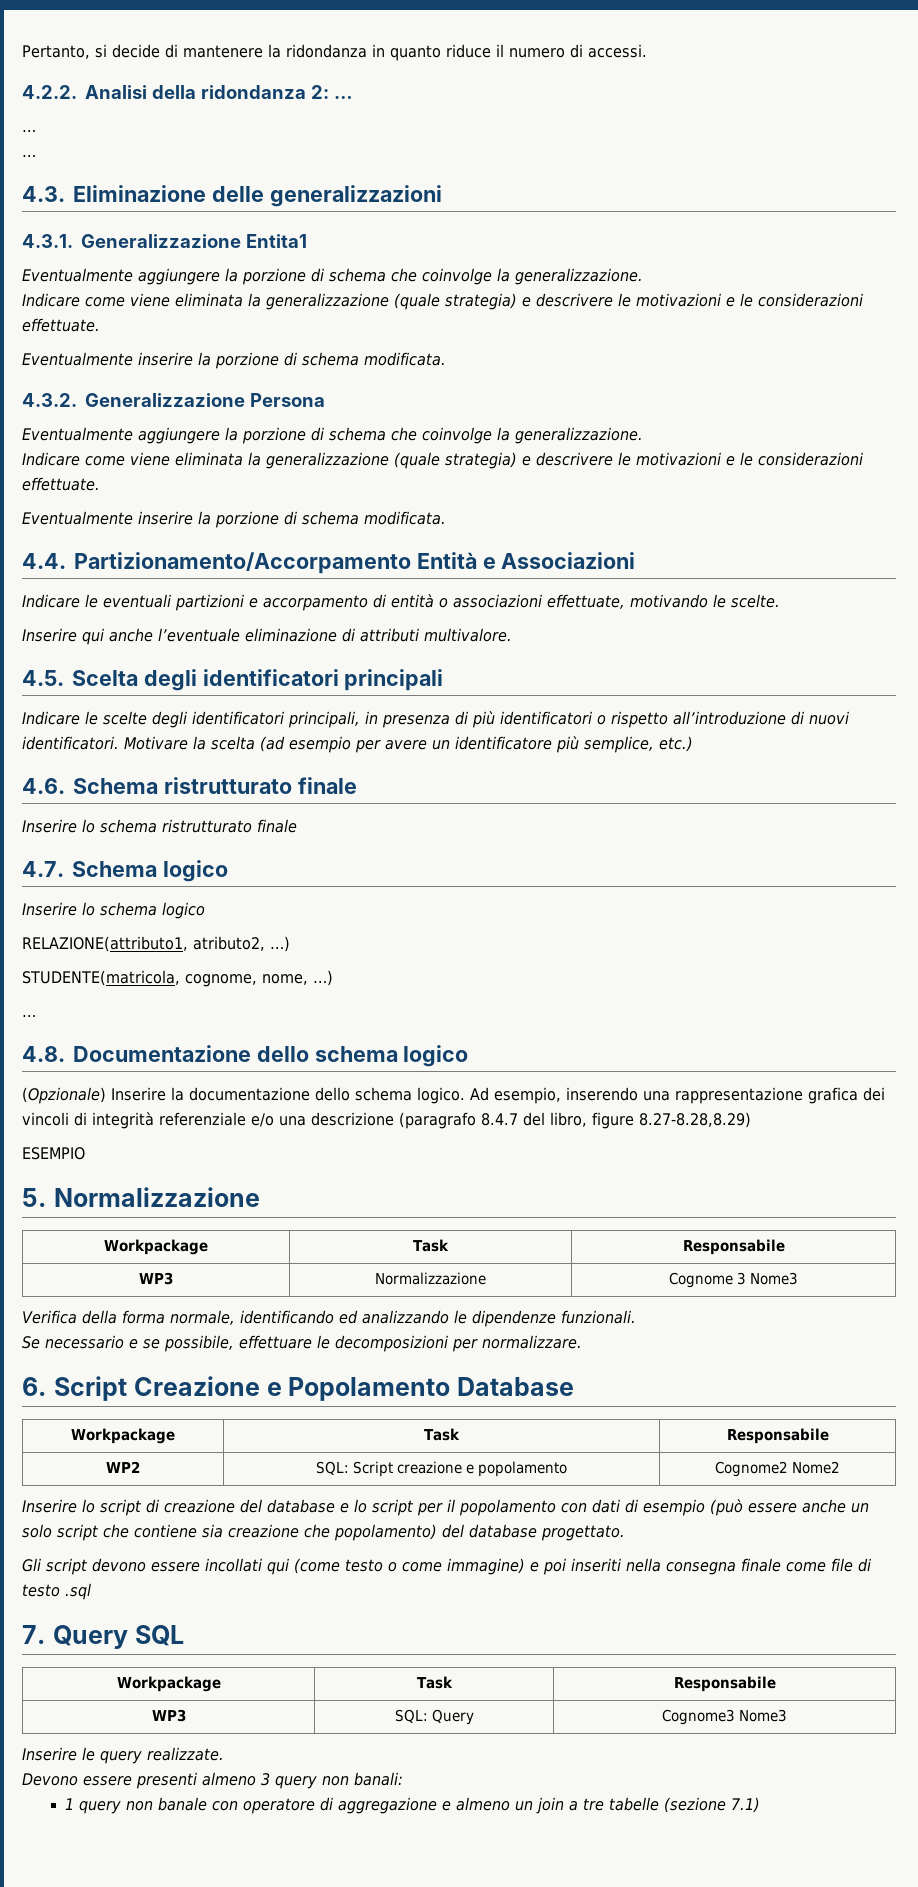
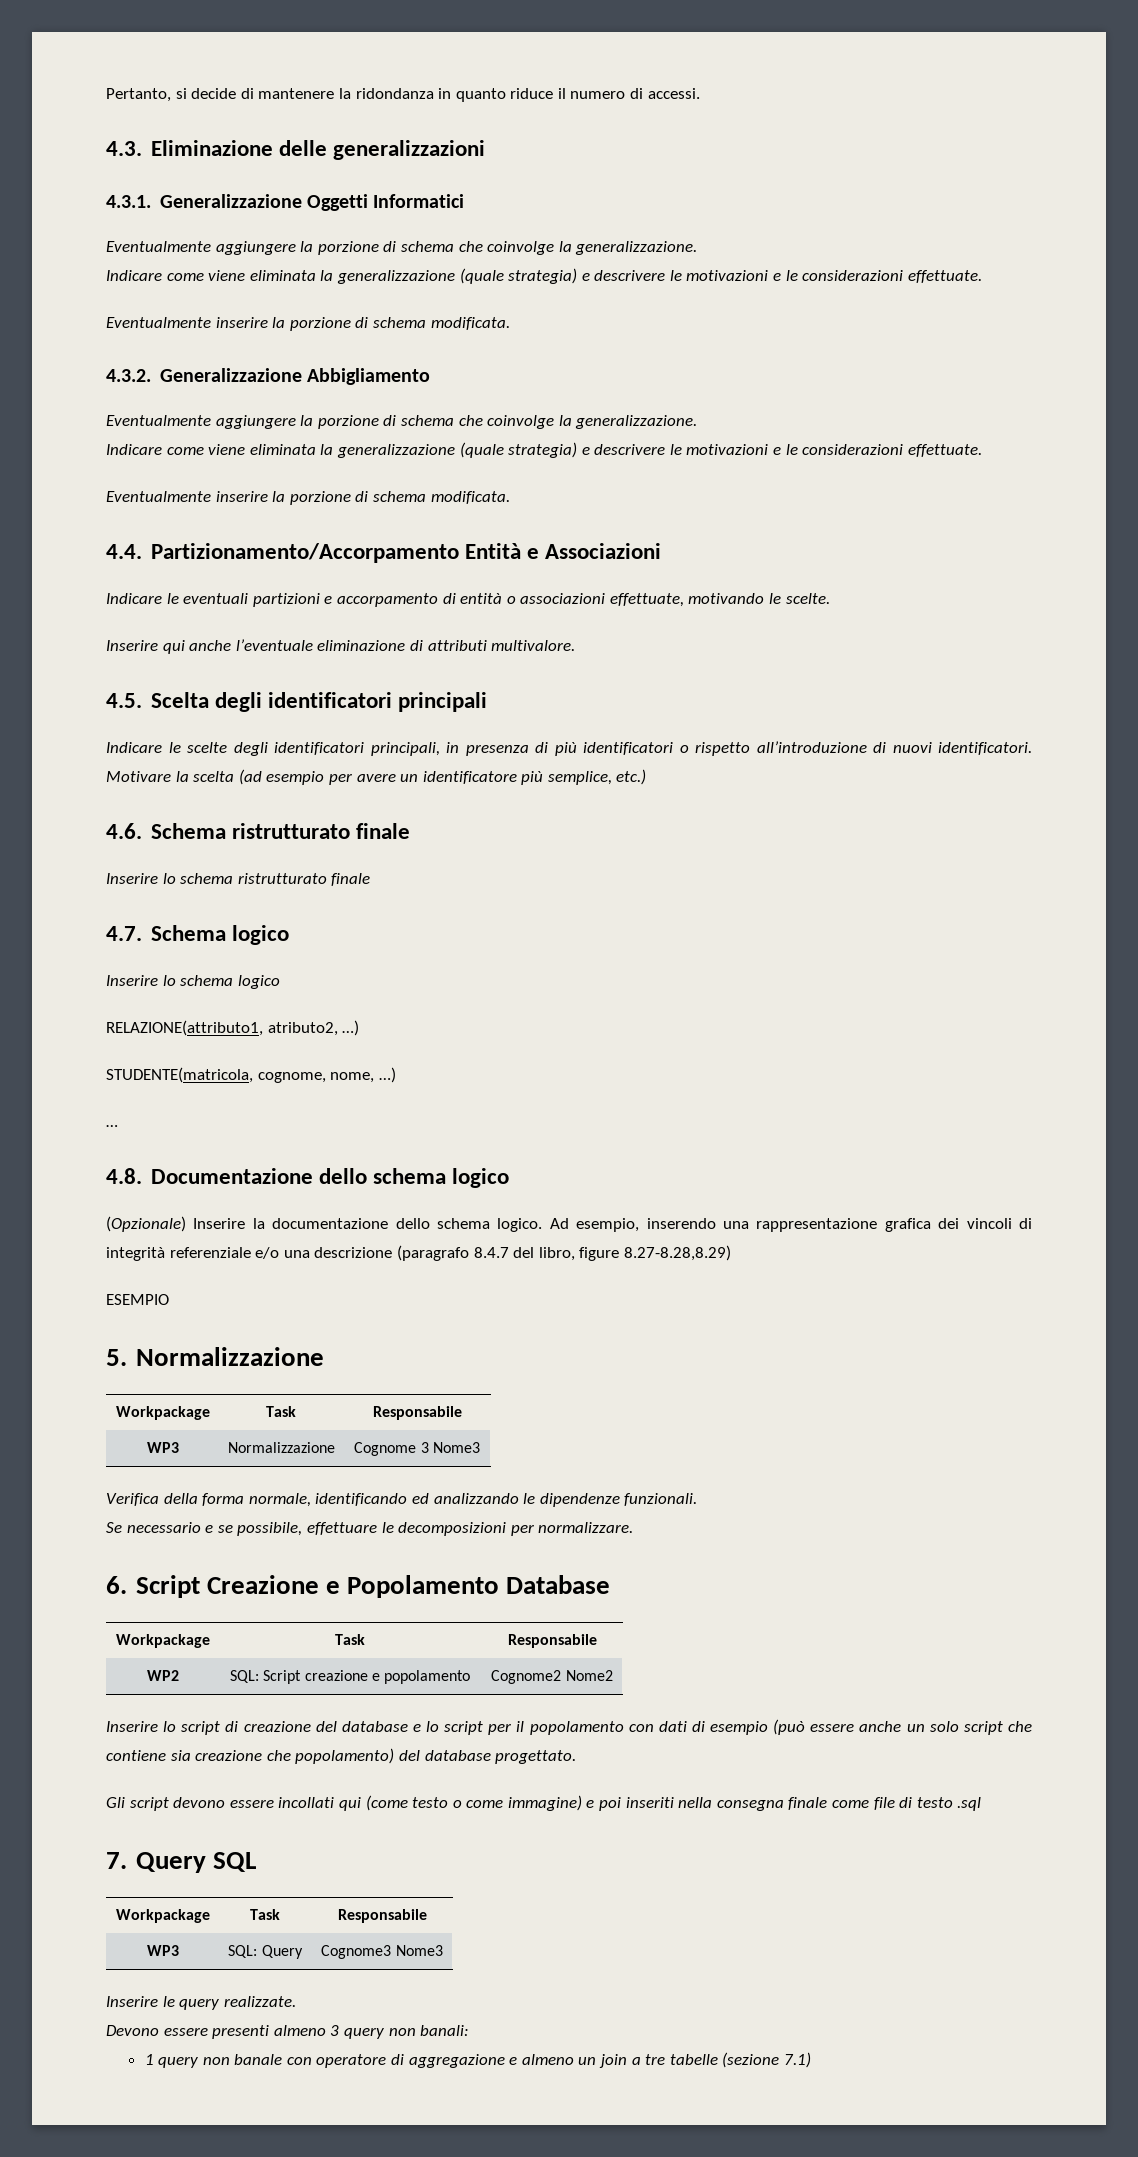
- 4.2.2. Analisi della ridondanza 2: …
- …
- …
- 4.3.1. Generalizzazione Entita1
+ 4.3.1. Generalizzazione Oggetti Informatici
- 4.3.2. Generalizzazione Persona
+ 4.3.2. Generalizzazione Abbigliamento

